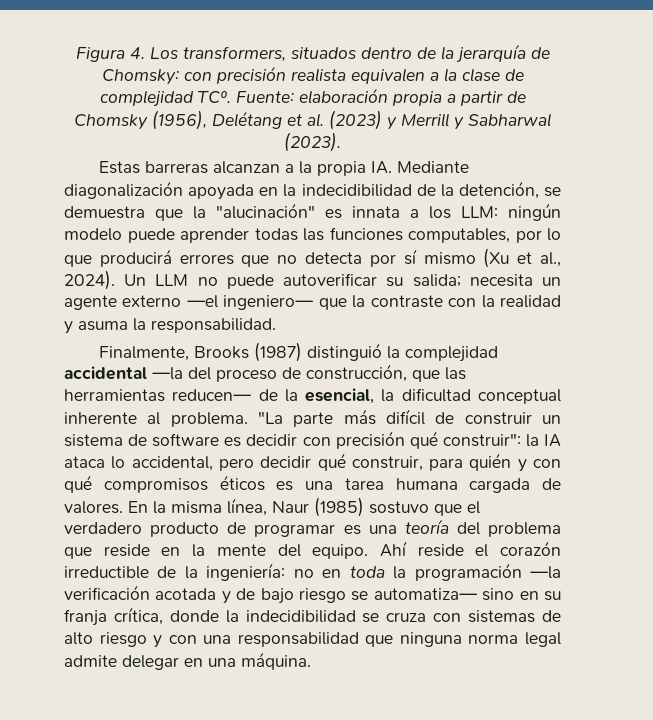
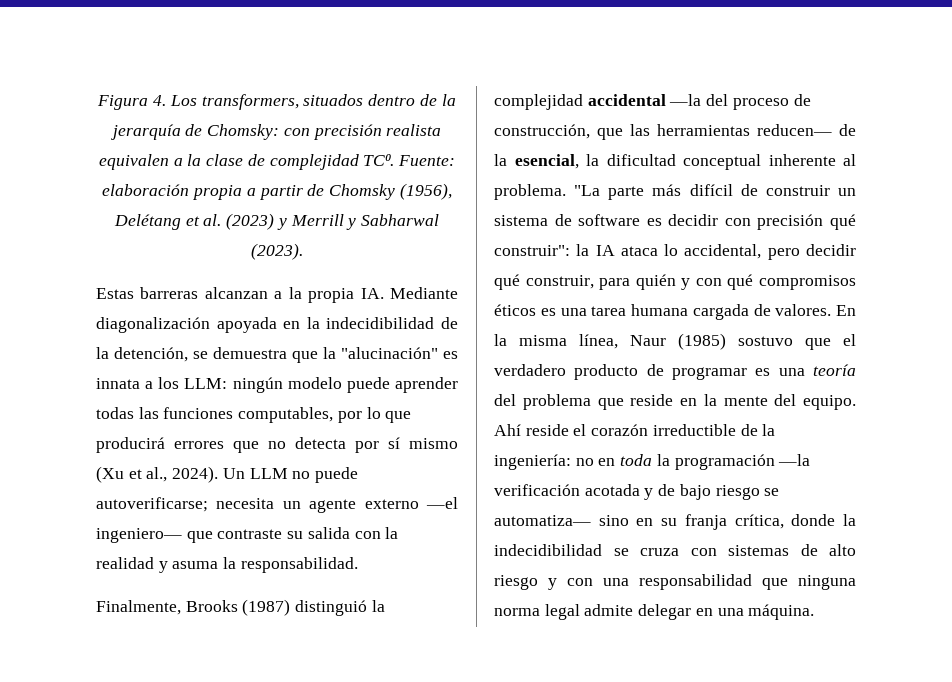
- Un LLM no puede autoverificar su salida; necesita un agente externo —el ingeniero— que la contraste con la realidad y asuma la responsabilidad.
+ Un LLM no puede autoverificarse; necesita un agente externo —el ingeniero— que contraste su salida con la realidad y asuma la responsabilidad.

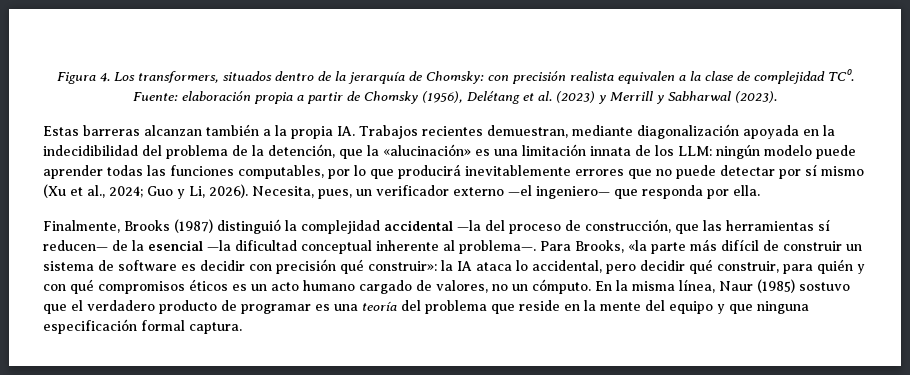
- Estas barreras alcanzan a la propia IA. Mediante diagonalización apoyada en la indecidibilidad de la detención, se demuestra que la "alucinación" es innata a los LLM: ningún modelo puede aprender todas las funciones computables, por lo que producirá errores que no detecta por sí mismo (Xu et al., 2024). Un LLM no puede autoverificarse; necesita un agente externo —el ingeniero— que contraste su salida con la realidad y asuma la responsabilidad.
+ Estas barreras alcanzan también a la propia IA. Trabajos recientes demuestran, mediante diagonalización apoyada en la indecidibilidad del problema de la detención, que la «alucinación» es una limitación innata de los LLM: ningún modelo puede aprender todas las funciones computables, por lo que producirá inevitablemente errores que no puede detectar por sí mismo (Xu et al., 2024; Guo y Li, 2026). Necesita, pues, un verificador externo —el ingeniero— que responda por ella.
- Finalmente, Brooks (1987) distinguió la complejidad accidental —la del proceso de construcción, que las herramientas reducen— de la esencial, la dificultad conceptual inherente al problema. "La parte más difícil de construir un sistema de software es decidir con precisión qué construir": la IA ataca lo accidental, pero decidir qué construir, para quién y con qué compromisos éticos es una tarea humana cargada de valores.
+ Finalmente, Brooks (1987) distinguió la complejidad accidental —la del proceso de construcción, que las herramientas sí reducen— de la esencial —la dificultad conceptual inherente al problema—. Para Brooks, «la parte más difícil de construir un sistema de software es decidir con precisión qué construir»: la IA ataca lo accidental, pero decidir qué construir, para quién y con qué compromisos éticos es un acto humano cargado de valores, no un cómputo.
- En la misma línea, Naur (1985) sostuvo que el verdadero producto de programar es una teoría del problema que reside en la mente del equipo. Ahí reside el corazón irreductible de la ingeniería: no en toda la programación —la verificación acotada y de bajo riesgo se automatiza— sino en su franja crítica, donde la indecidibilidad se cruza con sistemas de alto riesgo y con una responsabilidad que ninguna norma legal admite delegar en una máquina.
+ En la misma línea, Naur (1985) sostuvo que el verdadero producto de programar es una teoría del problema que reside en la mente del equipo y que ninguna especificación formal captura.

